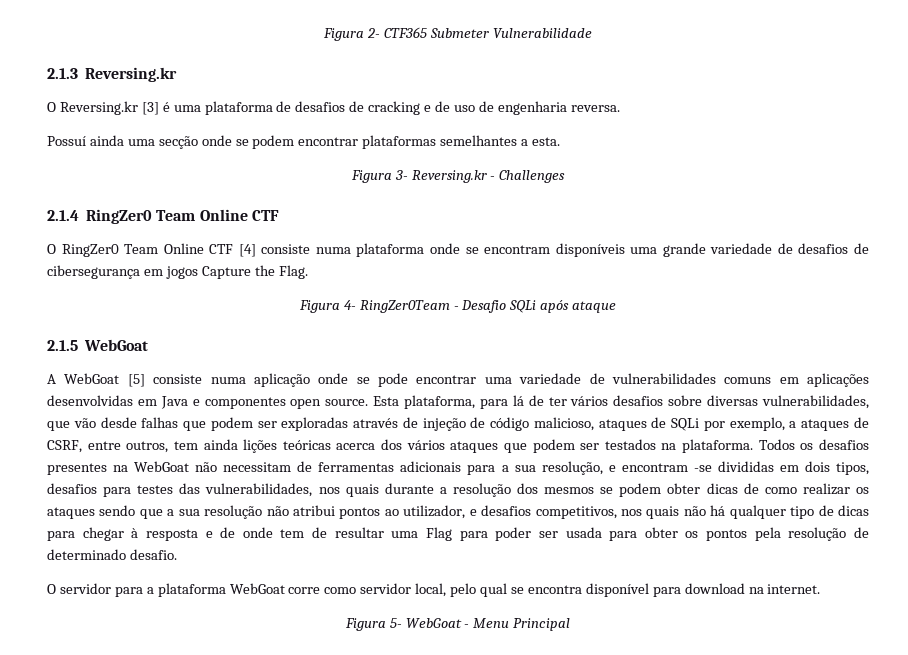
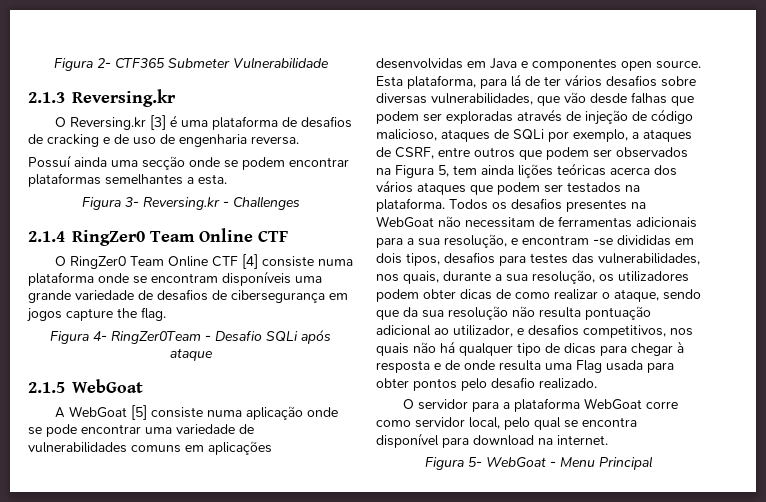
- O RingZer0 Team Online CTF [4] consiste numa plataforma onde se encontram disponíveis uma grande variedade de desafios de cibersegurança em jogos Capture the Flag.
+ O RingZer0 Team Online CTF [4] consiste numa plataforma onde se encontram disponíveis uma grande variedade de desafios de cibersegurança em jogos capture the flag.
- Esta plataforma, para lá de ter vários desafios sobre diversas vulnerabilidades, que vão desde falhas que podem ser exploradas através de injeção de código malicioso, ataques de SQLi por exemplo, a ataques de CSRF, entre outros, tem ainda lições teóricas acerca dos vários ataques que podem ser testados na plataforma.
+ Esta plataforma, para lá de ter vários desafios sobre diversas vulnerabilidades, que vão desde falhas que podem ser exploradas através de injeção de código malicioso, ataques de SQLi por exemplo, a ataques de CSRF, entre outros que podem ser observados na Figura 5, tem ainda lições teóricas acerca dos vários ataques que podem ser testados na plataforma.
- Todos os desafios presentes na WebGoat não necessitam de ferramentas adicionais para a sua resolução, e encontram -se divididas em dois tipos, desafios para testes das vulnerabilidades, nos quais durante a resolução dos mesmos se podem obter dicas de como realizar os ataques sendo que a sua resolução não atribui pontos ao utilizador, e desafios competitivos, nos quais não há qualquer tipo de dicas para chegar à resposta e de onde tem de resultar uma Flag para poder ser usada para obter os pontos pela resolução de determinado desafio.
+ Todos os desafios presentes na WebGoat não necessitam de ferramentas adicionais para a sua resolução, e encontram -se divididas em dois tipos, desafios para testes das vulnerabilidades, nos quais, durante a sua resolução, os utilizadores podem obter dicas de como realizar o ataque, sendo que da sua resolução não resulta pontuação adicional ao utilizador, e desafios competitivos, nos quais não há qualquer tipo de dicas para chegar à resposta e de onde resulta uma Flag usada para obter pontos pelo desafio realizado.

